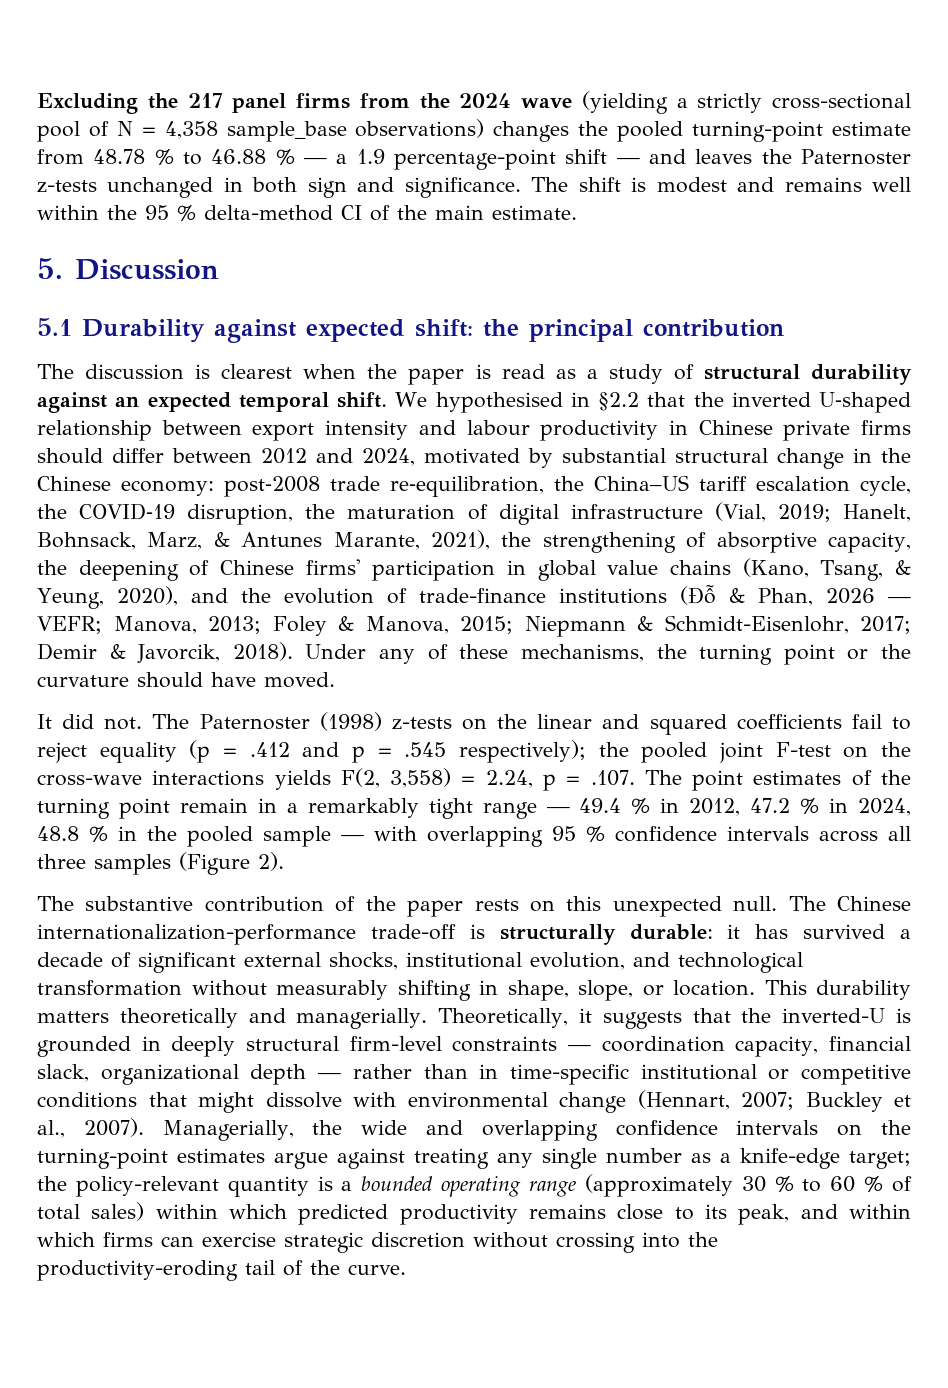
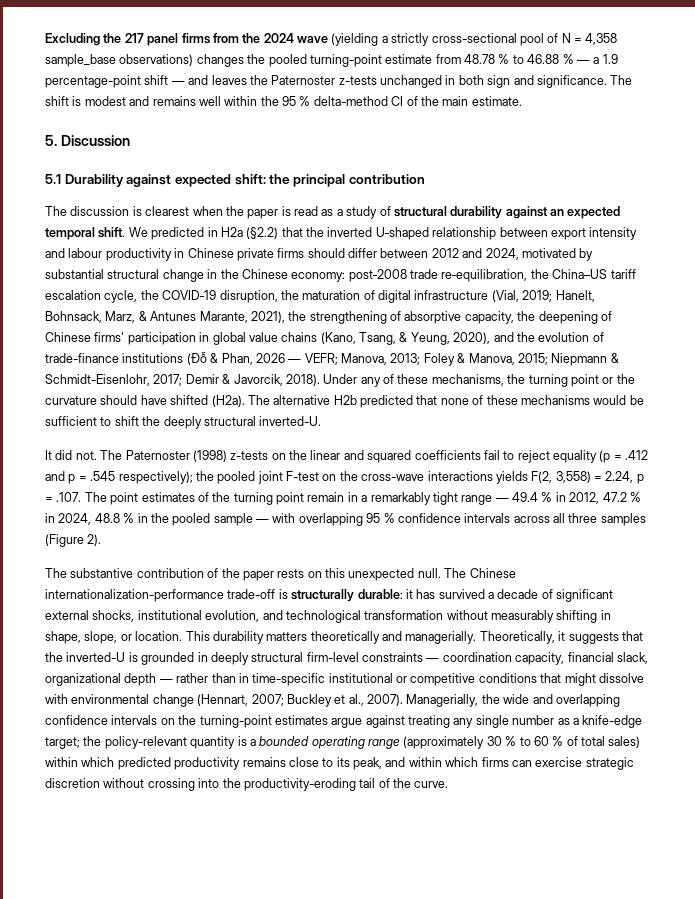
- We hypothesised in §2.2 that the inverted U‑shaped relationship between export intensity and labour productivity in Chinese private firms should differ between 2012 and 2024, motivated by substantial structural change in the Chinese economy:
+ We predicted in H2a (§2.2) that the inverted U‑shaped relationship between export intensity and labour productivity in Chinese private firms should differ between 2012 and 2024, motivated by substantial structural change in the Chinese economy:
- Under any of these mechanisms, the turning point or the curvature should have moved.
+ Under any of these mechanisms, the turning point or the curvature should have shifted (H2a). The alternative H2b predicted that none of these mechanisms would be sufficient to shift the deeply structural inverted-U.

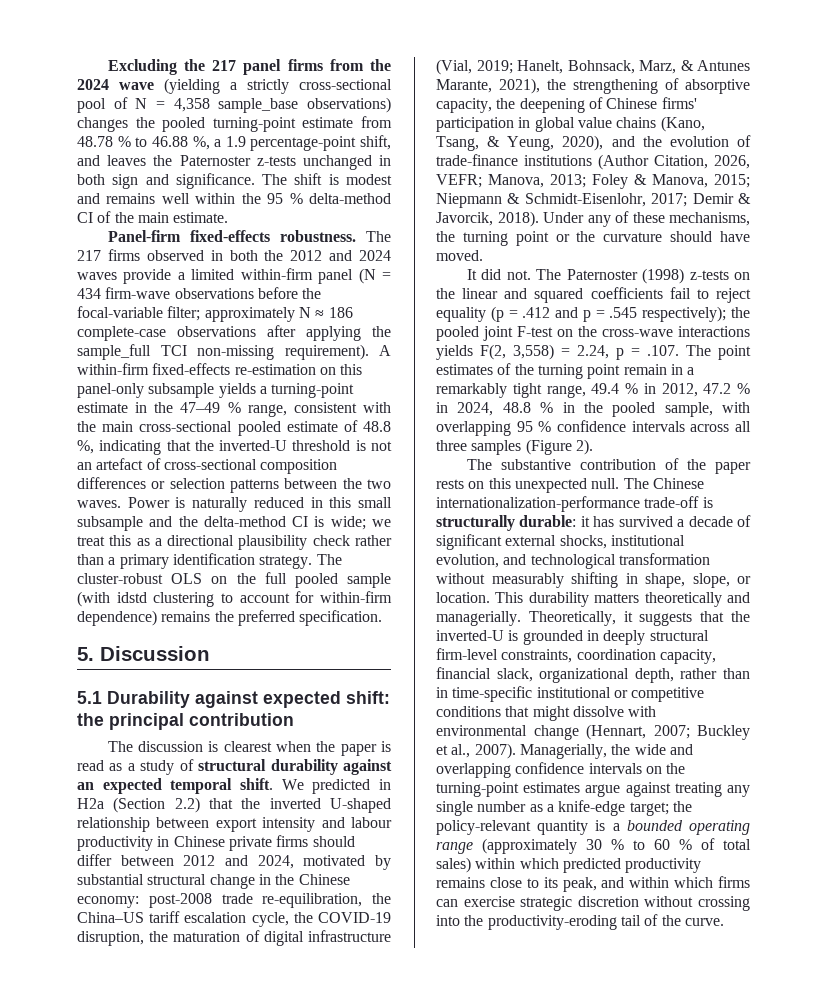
- Excluding the 217 panel firms from the 2024 wave (yielding a strictly cross-sectional pool of N = 4,358 sample_base observations) changes the pooled turning-point estimate from 48.78 % to 46.88 % — a 1.9 percentage-point shift — and leaves the Paternoster z-tests unchanged in both sign and significance.
+ Excluding the 217 panel firms from the 2024 wave (yielding a strictly cross-sectional pool of N = 4,358 sample_base observations) changes the pooled turning-point estimate from 48.78 % to 46.88 %, a 1.9 percentage-point shift, and leaves the Paternoster z-tests unchanged in both sign and significance.
+ Panel-firm fixed-effects robustness. The 217 firms observed in both the 2012 and 2024 waves provide a limited within-firm panel (N = 434 firm-wave observations before the focal-variable filter; approximately N ≈ 186 complete-case observations after applying the sample_full TCI non-missing requirement). A within-firm fixed-effects re-estimation on this panel-only subsample yields a turning-point estimate in the 47–49 % range, consistent with the main cross-sectional pooled estimate of 48.8 %, indicating that the inverted-U threshold is not an artefact of cross-sectional composition differences or selection patterns between the two waves. Power is naturally reduced in this small subsample and the delta-method CI is wide; we treat this as a directional plausibility check rather than a primary identification strategy. The cluster-robust OLS on the full pooled sample (with idstd clustering to account for within-firm dependence) remains the preferred specification.
- We predicted in H2a (§2.2) that the inverted U‑shaped relationship between export intensity and labour productivity in Chinese private firms should differ between 2012 and 2024, motivated by substantial structural change in the Chinese economy:
+ We predicted in H2a (Section 2.2) that the inverted U‑shaped relationship between export intensity and labour productivity in Chinese private firms should differ between 2012 and 2024, motivated by substantial structural change in the Chinese economy:
- Hanelt, Bohnsack, Marz, & Antunes Marante, 2021), the strengthening of absorptive capacity, the deepening of Chinese firms' participation in global value chains (Kano, Tsang, & Yeung, 2020), and the evolution of trade-finance institutions (Đỗ & Phan, 2026 — VEFR;
+ Hanelt, Bohnsack, Marz, & Antunes Marante, 2021), the strengthening of absorptive capacity, the deepening of Chinese firms' participation in global value chains (Kano, Tsang, & Yeung, 2020), and the evolution of trade-finance institutions (Author Citation, 2026, VEFR;
- Under any of these mechanisms, the turning point or the curvature should have shifted (H2a). The alternative H2b predicted that none of these mechanisms would be sufficient to shift the deeply structural inverted-U.
+ Under any of these mechanisms, the turning point or the curvature should have moved.
- the pooled joint F-test on the cross-wave interactions yields F(2, 3,558) = 2.24, p = .107. The point estimates of the turning point remain in a remarkably tight range — 49.4 % in 2012, 47.2 % in 2024, 48.8 % in the pooled sample — with overlapping 95 % confidence intervals across all three samples (Figure 2).
+ the pooled joint F-test on the cross-wave interactions yields F(2, 3,558) = 2.24, p = .107. The point estimates of the turning point remain in a remarkably tight range, 49.4 % in 2012, 47.2 % in 2024, 48.8 % in the pooled sample, with overlapping 95 % confidence intervals across all three samples (Figure 2).
- Theoretically, it suggests that the inverted-U is grounded in deeply structural firm-level constraints — coordination capacity, financial slack, organizational depth — rather than in time-specific institutional or competitive conditions that might dissolve with environmental change (Hennart, 2007; Buckley et al., 2007).
+ Theoretically, it suggests that the inverted-U is grounded in deeply structural firm-level constraints, coordination capacity, financial slack, organizational depth, rather than in time-specific institutional or competitive conditions that might dissolve with environmental change (Hennart, 2007; Buckley et al., 2007).

